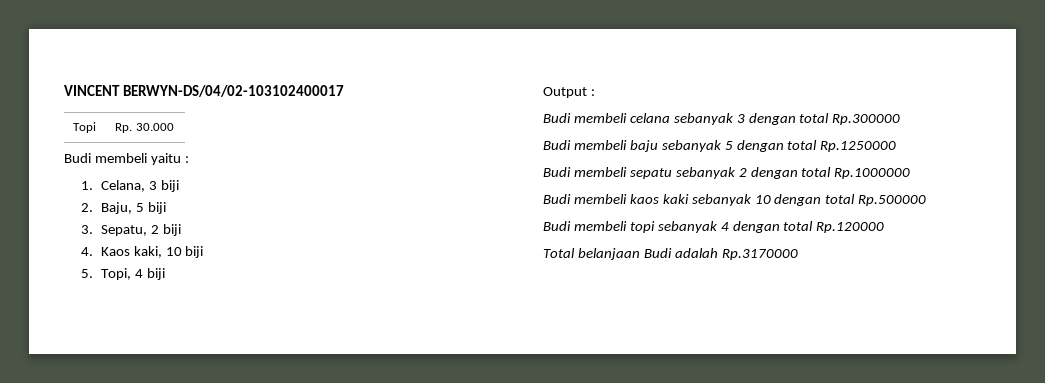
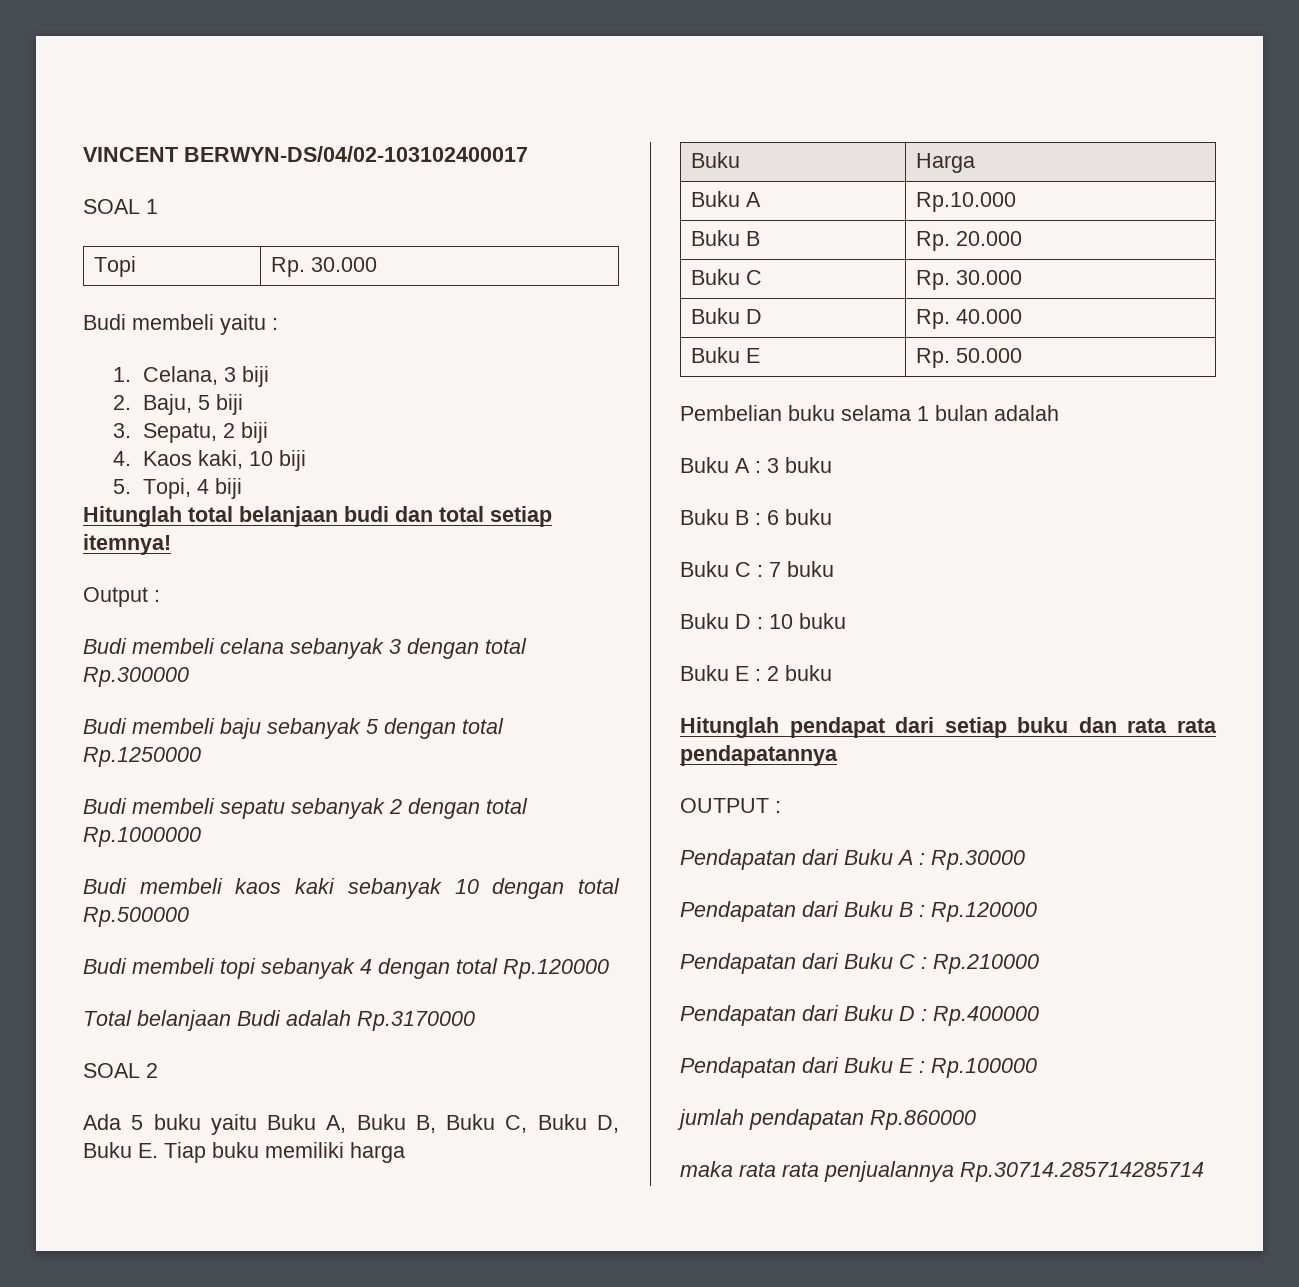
+ SOAL 1
+ Hitunglah total belanjaan budi dan total setiap itemnya!
+ SOAL 2
+ Ada 5 buku yaitu Buku A, Buku B, Buku C, Buku D, Buku E. Tiap buku memiliki harga
+ Buku | Harga
+ Buku A | Rp.10.000
+ Buku B | Rp. 20.000
+ Buku C | Rp. 30.000
+ Buku D | Rp. 40.000
+ Buku E | Rp. 50.000
+ Pembelian buku selama 1 bulan adalah
+ Buku A : 3 buku
+ Buku B : 6 buku
+ Buku C : 7 buku
+ Buku D : 10 buku
+ Buku E : 2 buku
+ Hitunglah pendapat dari setiap buku dan rata rata pendapatannya
+ OUTPUT :
+ Pendapatan dari Buku A : Rp.30000
+ Pendapatan dari Buku B : Rp.120000
+ Pendapatan dari Buku C : Rp.210000
+ Pendapatan dari Buku D : Rp.400000
+ Pendapatan dari Buku E : Rp.100000
+ jumlah pendapatan Rp.860000
+ maka rata rata penjualannya Rp.30714.285714285714

